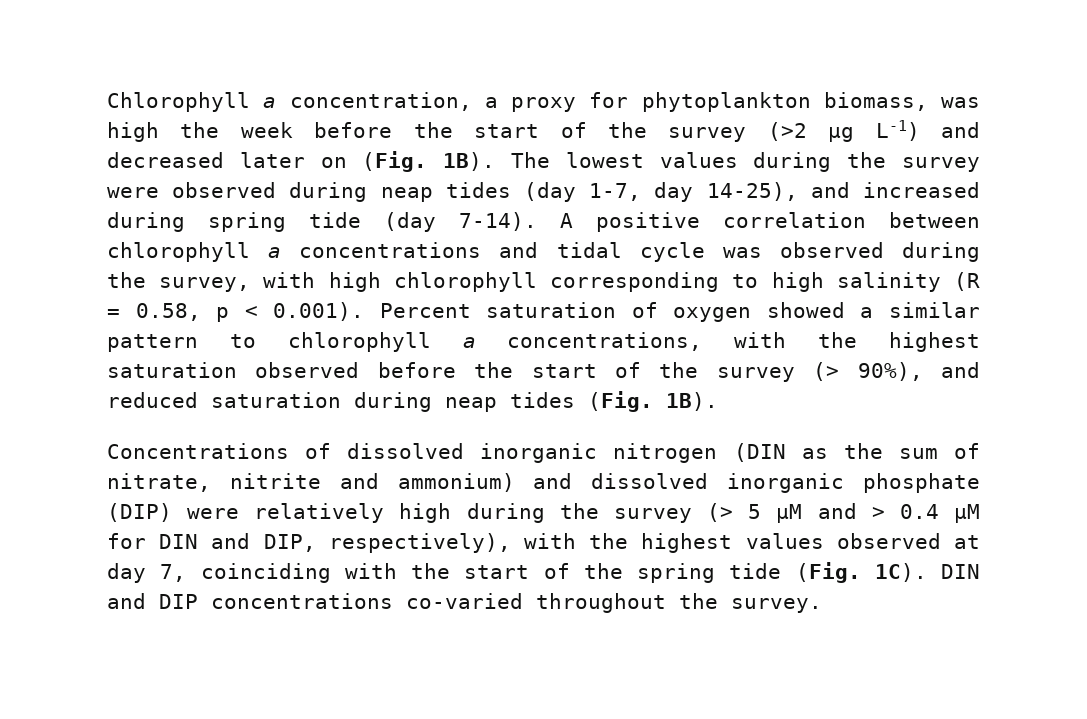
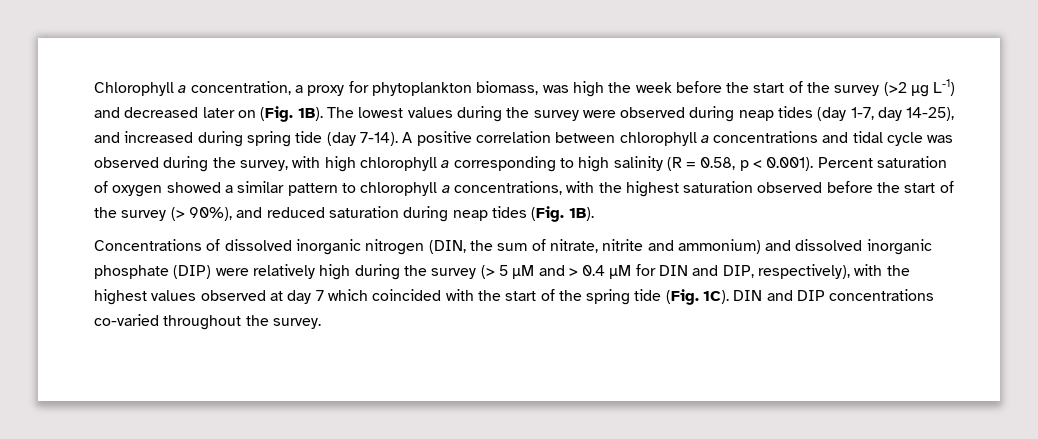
- A positive correlation between chlorophyll a concentrations and tidal cycle was observed during the survey, with high chlorophyll corresponding to high salinity (R = 0.58, p < 0.001). Percent saturation of oxygen showed a similar pattern to chlorophyll a concentrations, with the highest saturation observed before the start of the survey (> 90%), and reduced saturation during neap tides (Fig. 1B).
+ A positive correlation between chlorophyll a concentrations and tidal cycle was observed during the survey, with high chlorophyll a corresponding to high salinity (R = 0.58, p < 0.001). Percent saturation of oxygen showed a similar pattern to chlorophyll a concentrations, with the highest saturation observed before the start of the survey (> 90%), and reduced saturation during neap tides (Fig. 1B).
- Concentrations of dissolved inorganic nitrogen (DIN as the sum of nitrate, nitrite and ammonium) and dissolved inorganic phosphate (DIP) were relatively high during the survey (> 5 µM and > 0.4 µM for DIN and DIP, respectively), with the highest values observed at day 7, coinciding with the start of the spring tide (Fig. 1C).
+ Concentrations of dissolved inorganic nitrogen (DIN, the sum of nitrate, nitrite and ammonium) and dissolved inorganic phosphate (DIP) were relatively high during the survey (> 5 µM and > 0.4 µM for DIN and DIP, respectively), with the highest values observed at day 7 which coincided with the start of the spring tide (Fig. 1C).

